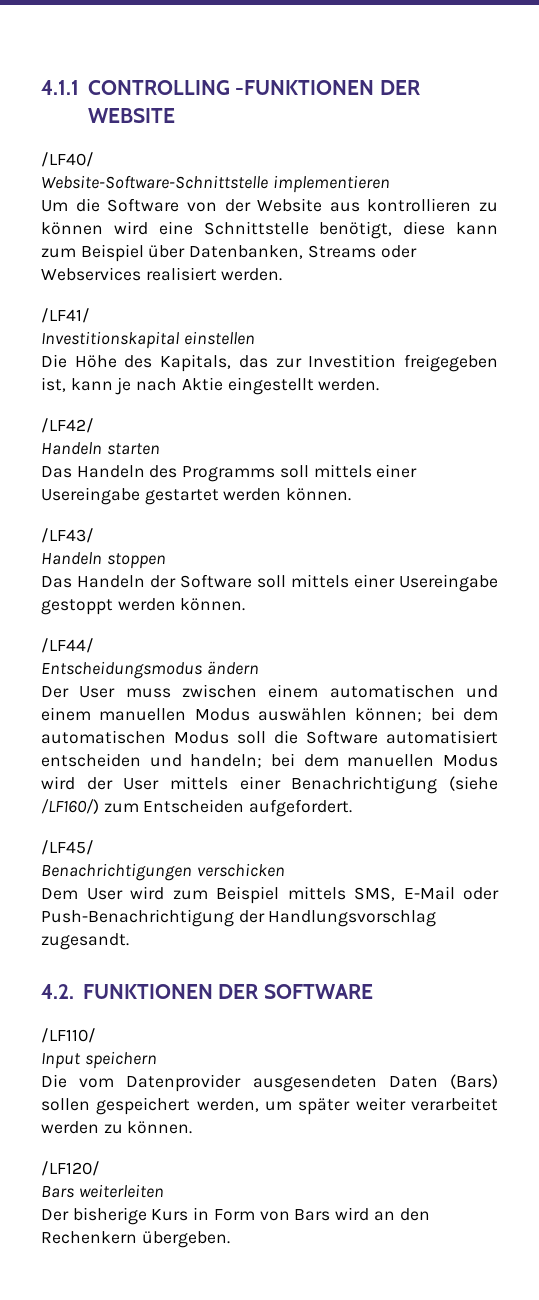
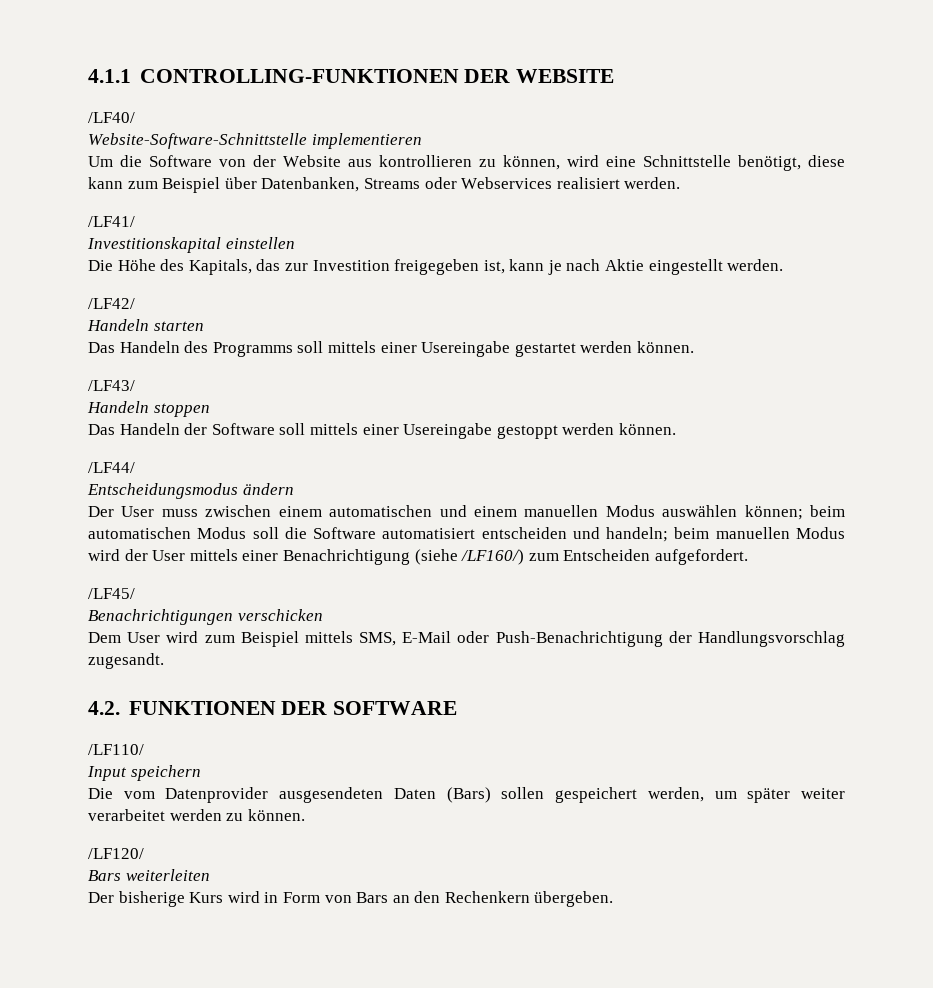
- 4.1.1 CONTROLLING -FUNKTIONEN DER WEBSITE
+ 4.1.1 CONTROLLING-FUNKTIONEN DER WEBSITE
- Um die Software von der Website aus kontrollieren zu können wird eine Schnittstelle benötigt, diese kann zum Beispiel über Datenbanken, Streams oder Webservices realisiert werden.
+ Um die Software von der Website aus kontrollieren zu können, wird eine Schnittstelle benötigt, diese kann zum Beispiel über Datenbanken, Streams oder Webservices realisiert werden.
- Der User muss zwischen einem automatischen und einem manuellen Modus auswählen können; bei dem automatischen Modus soll die Software automatisiert entscheiden und handeln; bei dem manuellen Modus wird der User mittels einer Benachrichtigung (siehe /LF160/) zum Entscheiden aufgefordert.
+ Der User muss zwischen einem automatischen und einem manuellen Modus auswählen können; beim automatischen Modus soll die Software automatisiert entscheiden und handeln; beim manuellen Modus wird der User mittels einer Benachrichtigung (siehe /LF160/) zum Entscheiden aufgefordert.
- Der bisherige Kurs in Form von Bars wird an den Rechenkern übergeben.
+ Der bisherige Kurs wird in Form von Bars an den Rechenkern übergeben.

